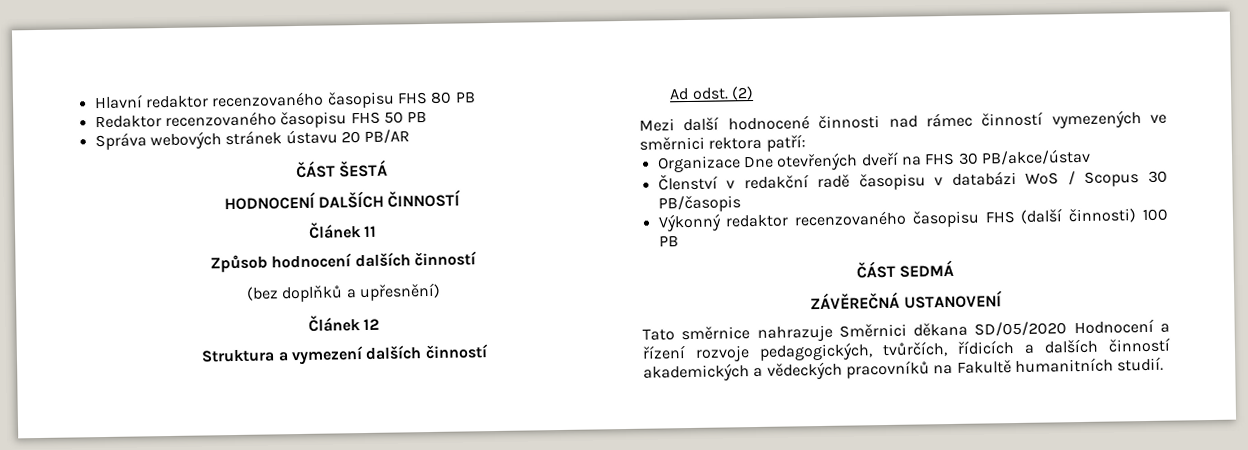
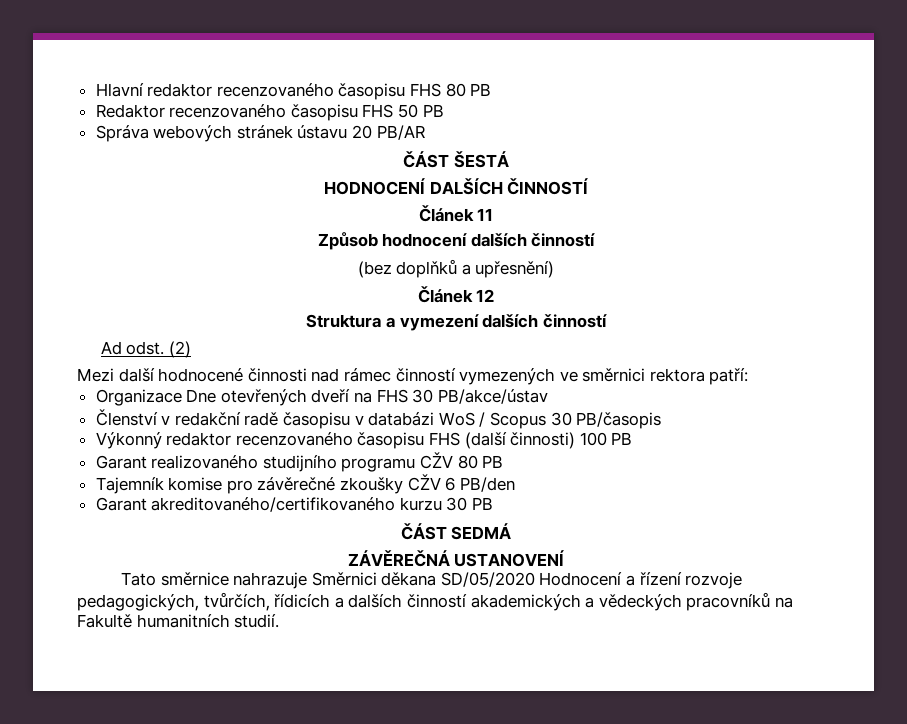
+ Garant realizovaného studijního programu CŽV 80 PB
+ Tajemník komise pro závěrečné zkoušky CŽV 6 PB/den
+ Garant akreditovaného/certifikovaného kurzu 30 PB

